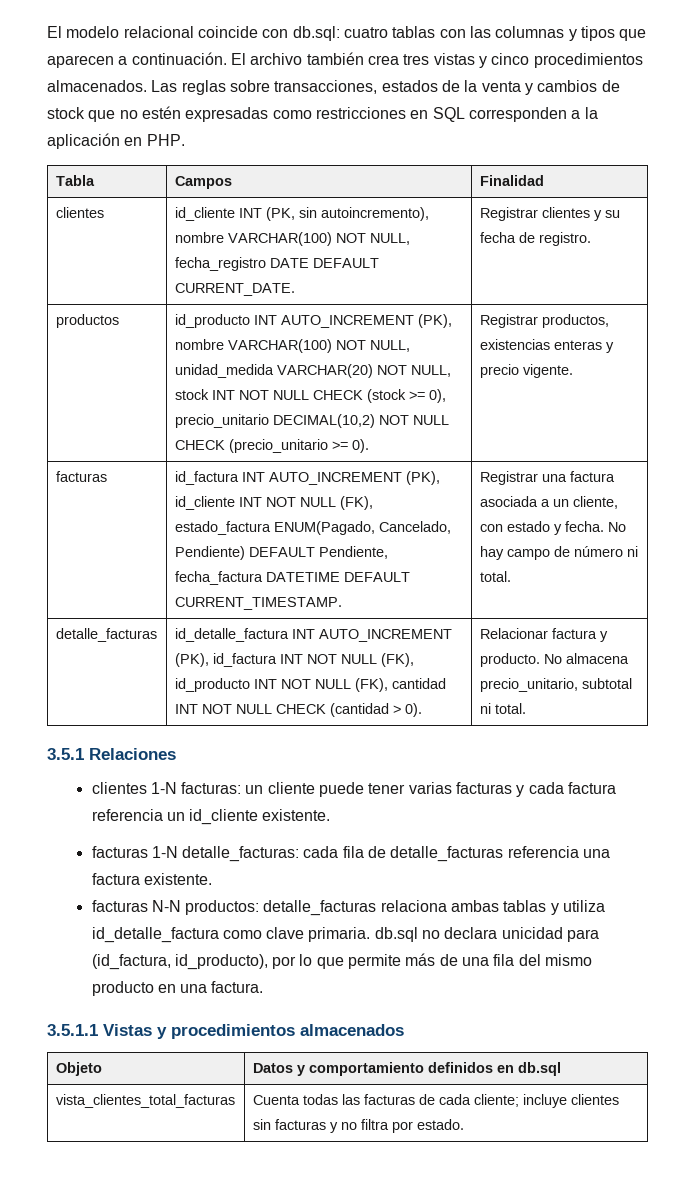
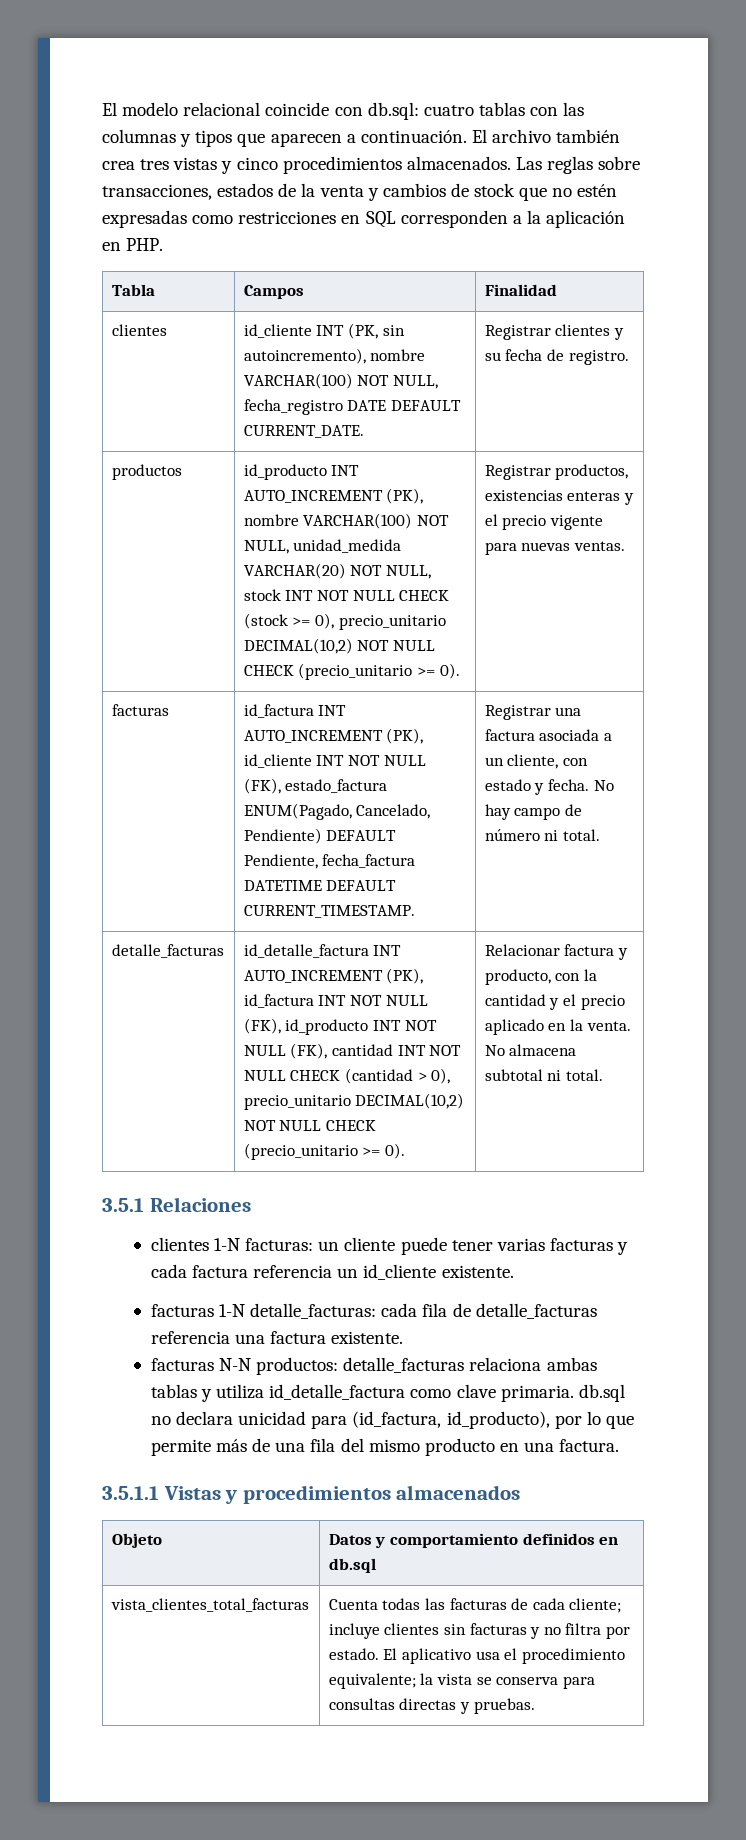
- productos | id_producto INT AUTO_INCREMENT (PK), nombre VARCHAR(100) NOT NULL, unidad_medida VARCHAR(20) NOT NULL, stock INT NOT NULL CHECK (stock >= 0), precio_unitario DECIMAL(10,2) NOT NULL CHECK (precio_unitario >= 0). | Registrar productos, existencias enteras y precio vigente.
+ productos | id_producto INT AUTO_INCREMENT (PK), nombre VARCHAR(100) NOT NULL, unidad_medida VARCHAR(20) NOT NULL, stock INT NOT NULL CHECK (stock >= 0), precio_unitario DECIMAL(10,2) NOT NULL CHECK (precio_unitario >= 0). | Registrar productos, existencias enteras y el precio vigente para nuevas ventas.
- id_detalle_factura INT AUTO_INCREMENT (PK), id_factura INT NOT NULL (FK), id_producto INT NOT NULL (FK), cantidad INT NOT NULL CHECK (cantidad > 0). | Relacionar factura y producto.
+ id_detalle_factura INT AUTO_INCREMENT (PK), id_factura INT NOT NULL (FK), id_producto INT NOT NULL (FK), cantidad INT NOT NULL CHECK (cantidad > 0), precio_unitario DECIMAL(10,2) NOT NULL CHECK (precio_unitario >= 0). | Relacionar factura y producto, con la cantidad y el precio aplicado en la venta.
- No almacena precio_unitario, subtotal ni total.
+ No almacena subtotal ni total.
- vista_clientes_total_facturas | Cuenta todas las facturas de cada cliente; incluye clientes sin facturas y no filtra por estado.
+ vista_clientes_total_facturas | Cuenta todas las facturas de cada cliente; incluye clientes sin facturas y no filtra por estado. El aplicativo usa el procedimiento equivalente; la vista se conserva para consultas directas y pruebas.

